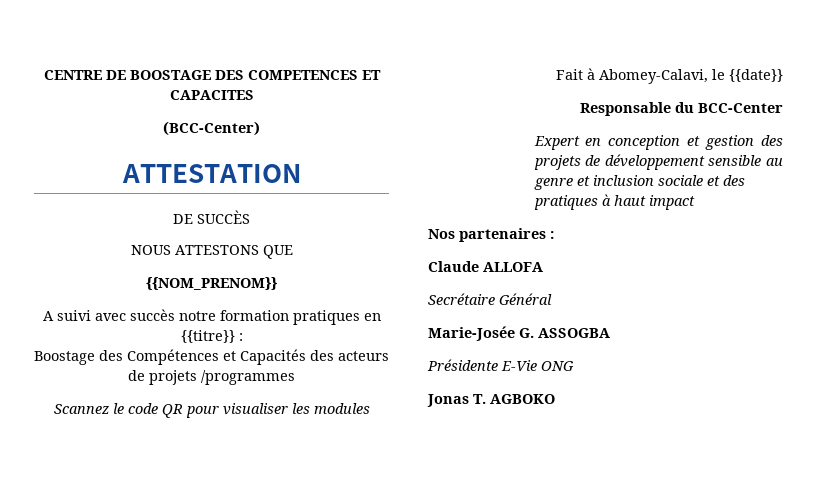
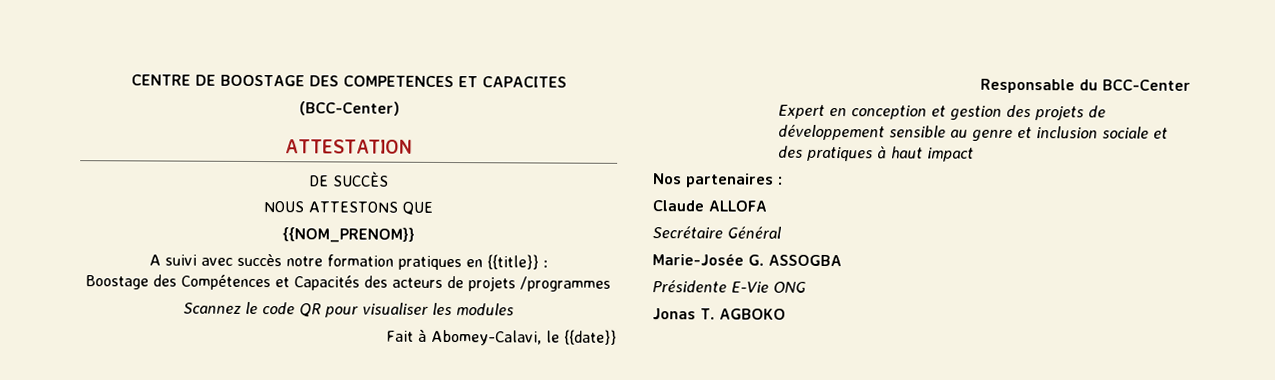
- A suivi avec succès notre formation pratiques en {{titre}} :
+ A suivi avec succès notre formation pratiques en {{title}} :

